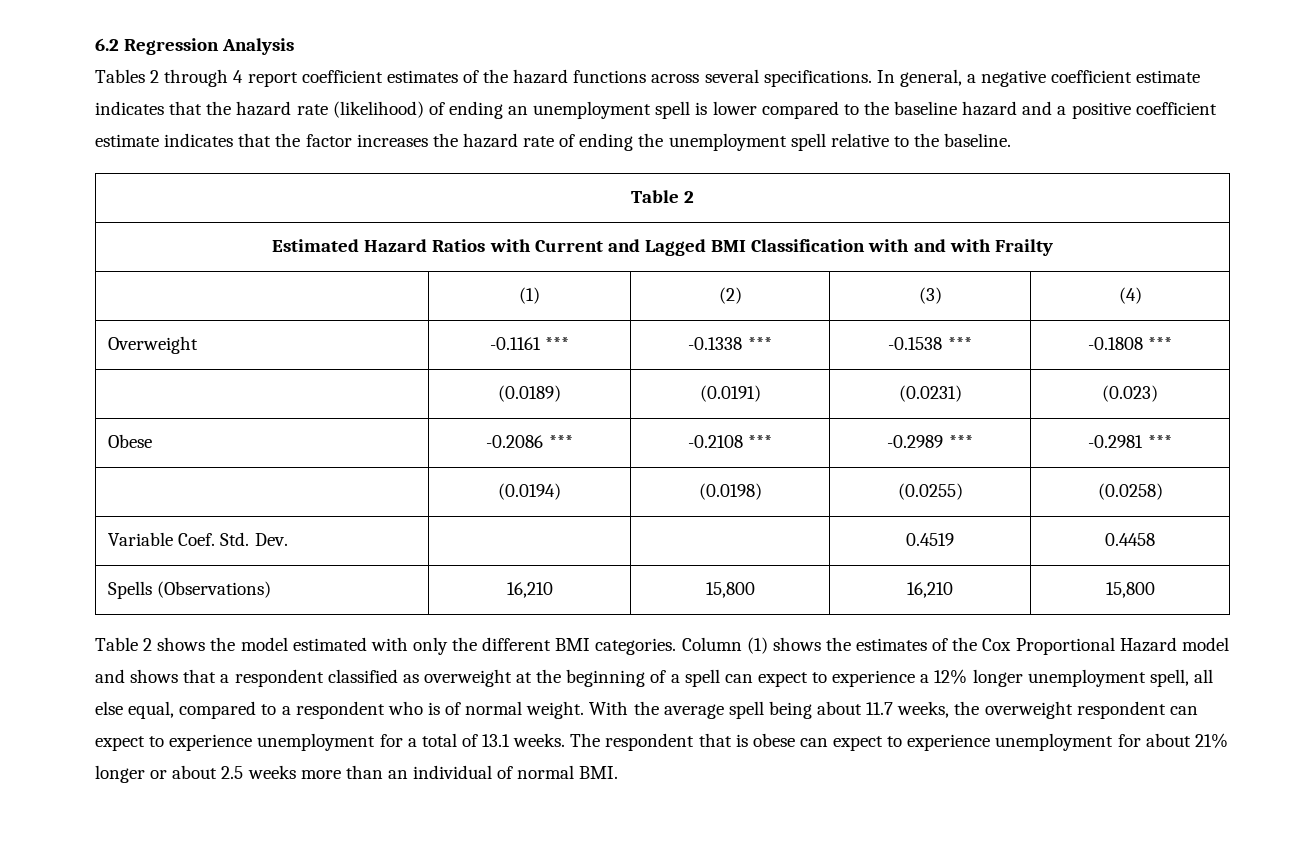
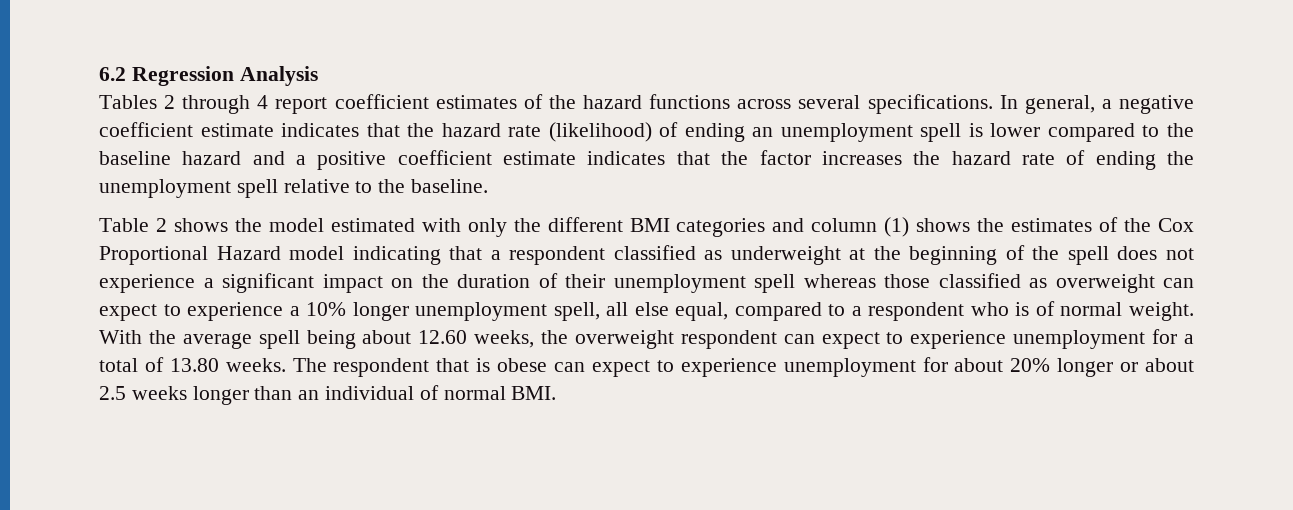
  In general, a negative coefficient estimate indicates that the hazard rate (likelihood) of ending an unemployment spell is lower compared to the baseline hazard and a positive coefficient estimate indicates that the factor increases the hazard rate of ending the unemployment spell relative to the baseline.
- Table 2
- Estimated Hazard Ratios with Current and Lagged BMI Classification with and with Frailty
- | (1) | (2) | (3) | (4)
- Overweight | -0.1161 *** | -0.1338 *** | -0.1538 *** | -0.1808 ***
- | (0.0189) | (0.0191) | (0.0231) | (0.023)
- Obese | -0.2086 *** | -0.2108 *** | -0.2989 *** | -0.2981 ***
- | (0.0194) | (0.0198) | (0.0255) | (0.0258)
- Variable Coef. Std. Dev. | | | 0.4519 | 0.4458
- Spells (Observations) | 16,210 | 15,800 | 16,210 | 15,800
- Table 2 shows the model estimated with only the different BMI categories. Column (1) shows the estimates of the Cox Proportional Hazard model and shows that a respondent classified as overweight at the beginning of a spell can expect to experience a 12% longer unemployment spell, all else equal, compared to a respondent who is of normal weight.
+ Table 2 shows the model estimated with only the different BMI categories and column (1) shows the estimates of the Cox Proportional Hazard model indicating that a respondent classified as underweight at the beginning of the spell does not experience a significant impact on the duration of their unemployment spell whereas those classified as overweight can expect to experience a 10% longer unemployment spell, all else equal, compared to a respondent who is of normal weight.
- With the average spell being about 11.7 weeks, the overweight respondent can expect to experience unemployment for a total of 13.1 weeks.
+ With the average spell being about 12.60 weeks, the overweight respondent can expect to experience unemployment for a total of 13.80 weeks.
- The respondent that is obese can expect to experience unemployment for about 21% longer or about 2.5 weeks more than an individual of normal BMI.
+ The respondent that is obese can expect to experience unemployment for about 20% longer or about 2.5 weeks longer than an individual of normal BMI.

